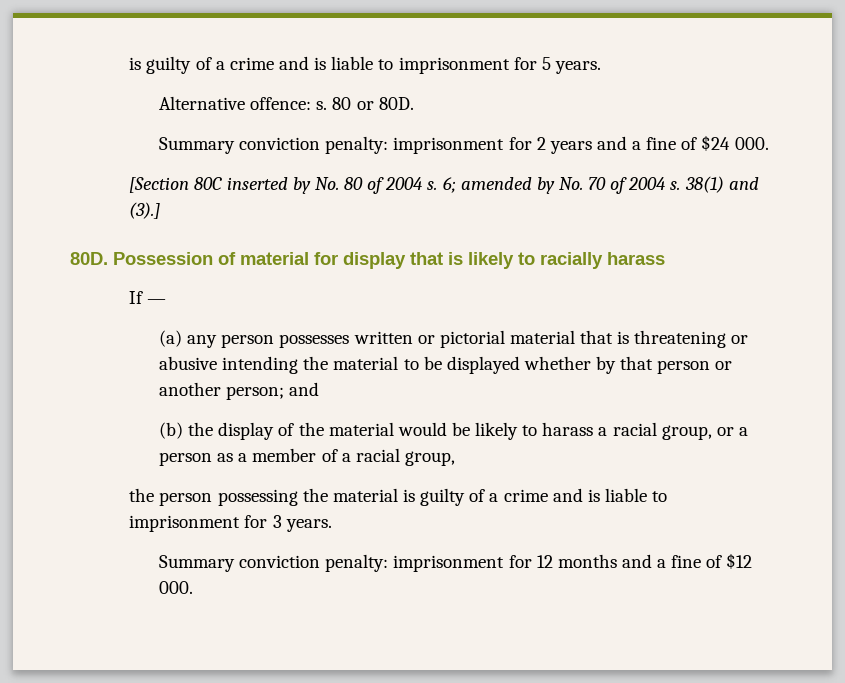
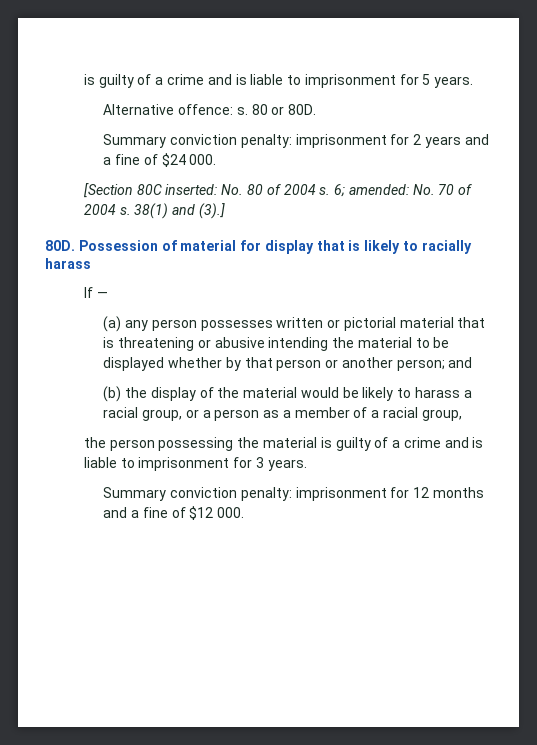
- [Section 80C inserted by No. 80 of 2004 s.
+ [Section 80C inserted: No. 80 of 2004 s.
- 6; amended by No. 70 of 2004 s.
+ 6; amended: No. 70 of 2004 s.

